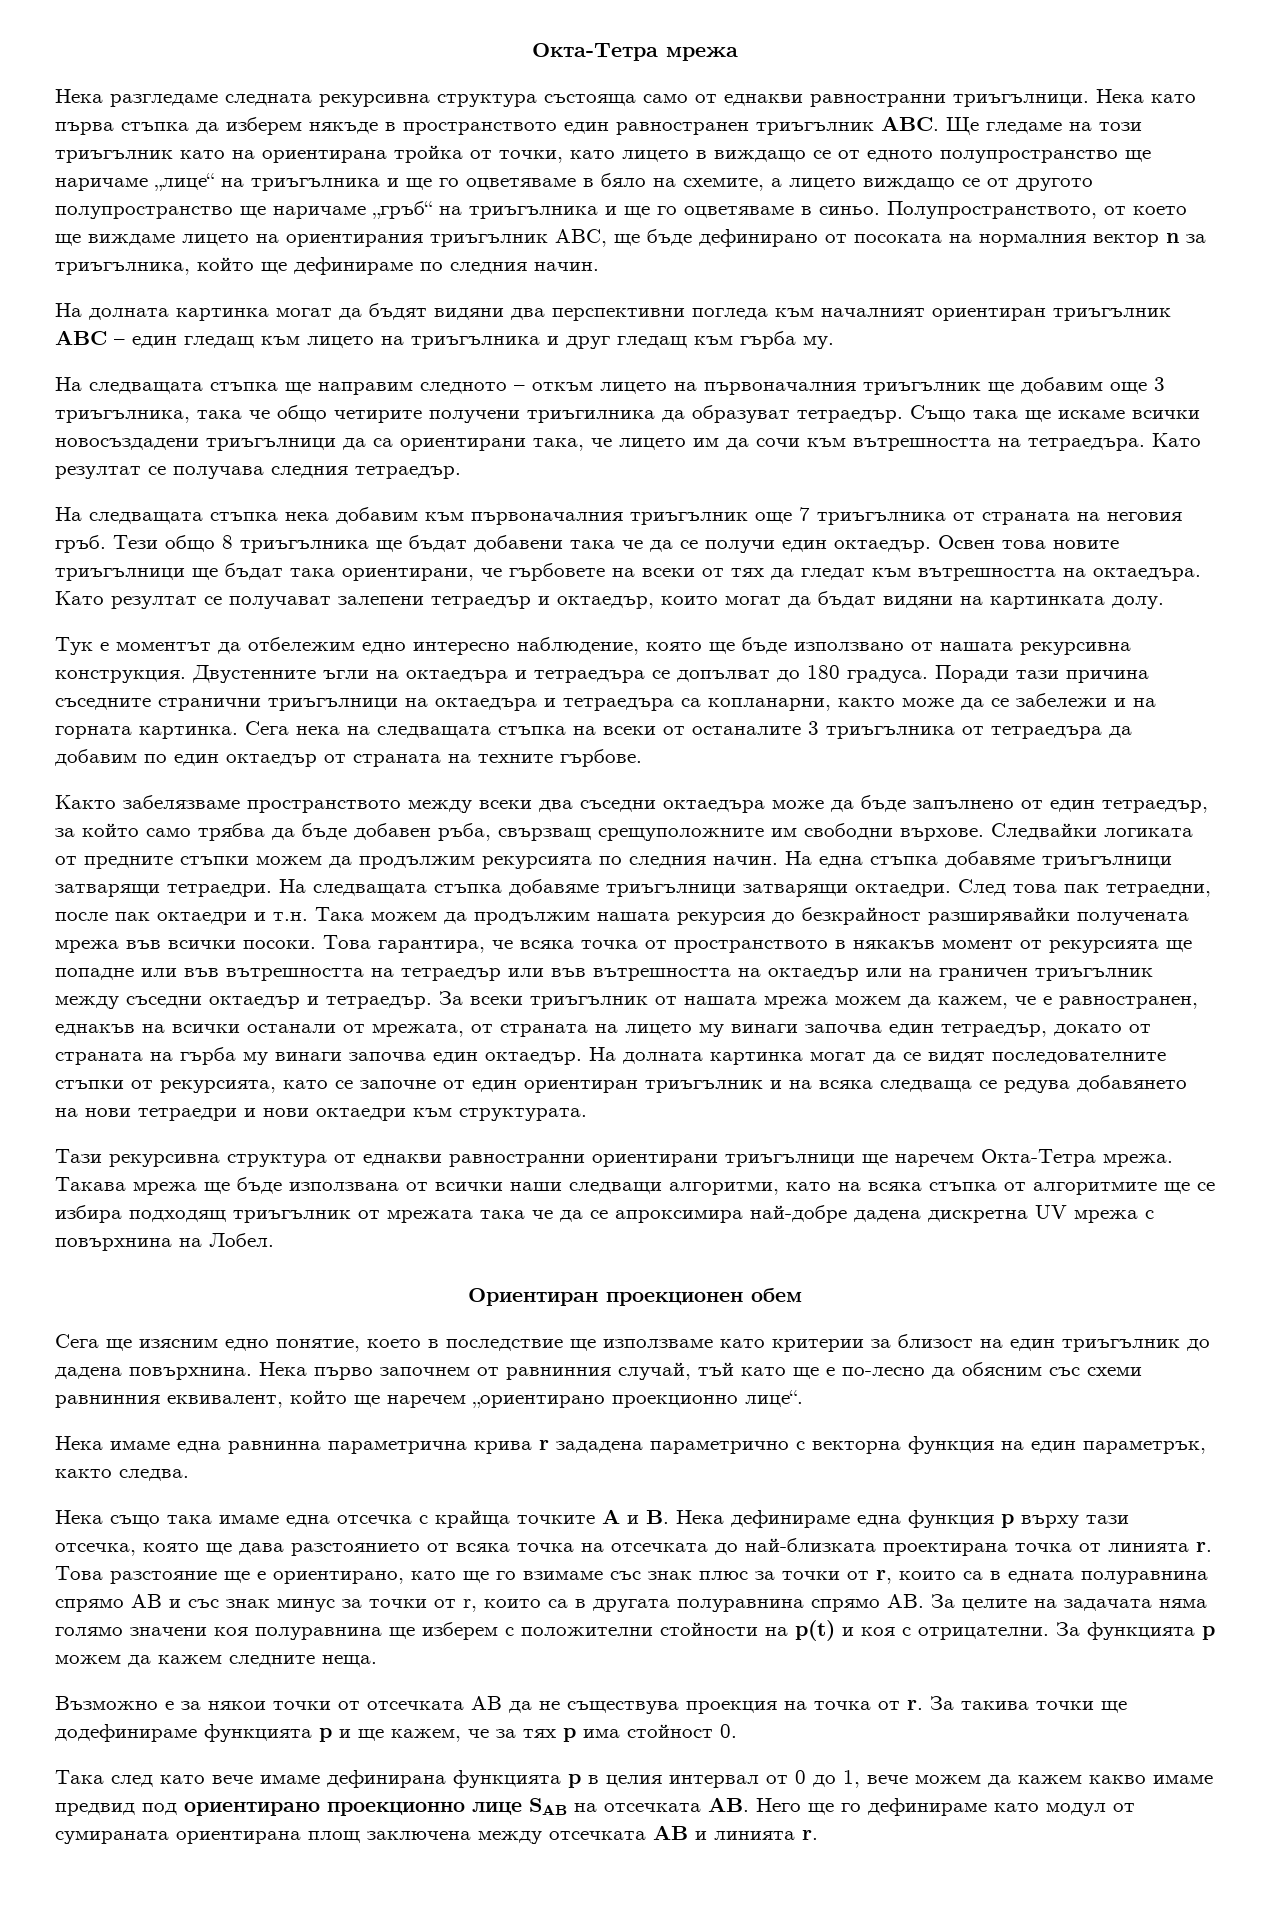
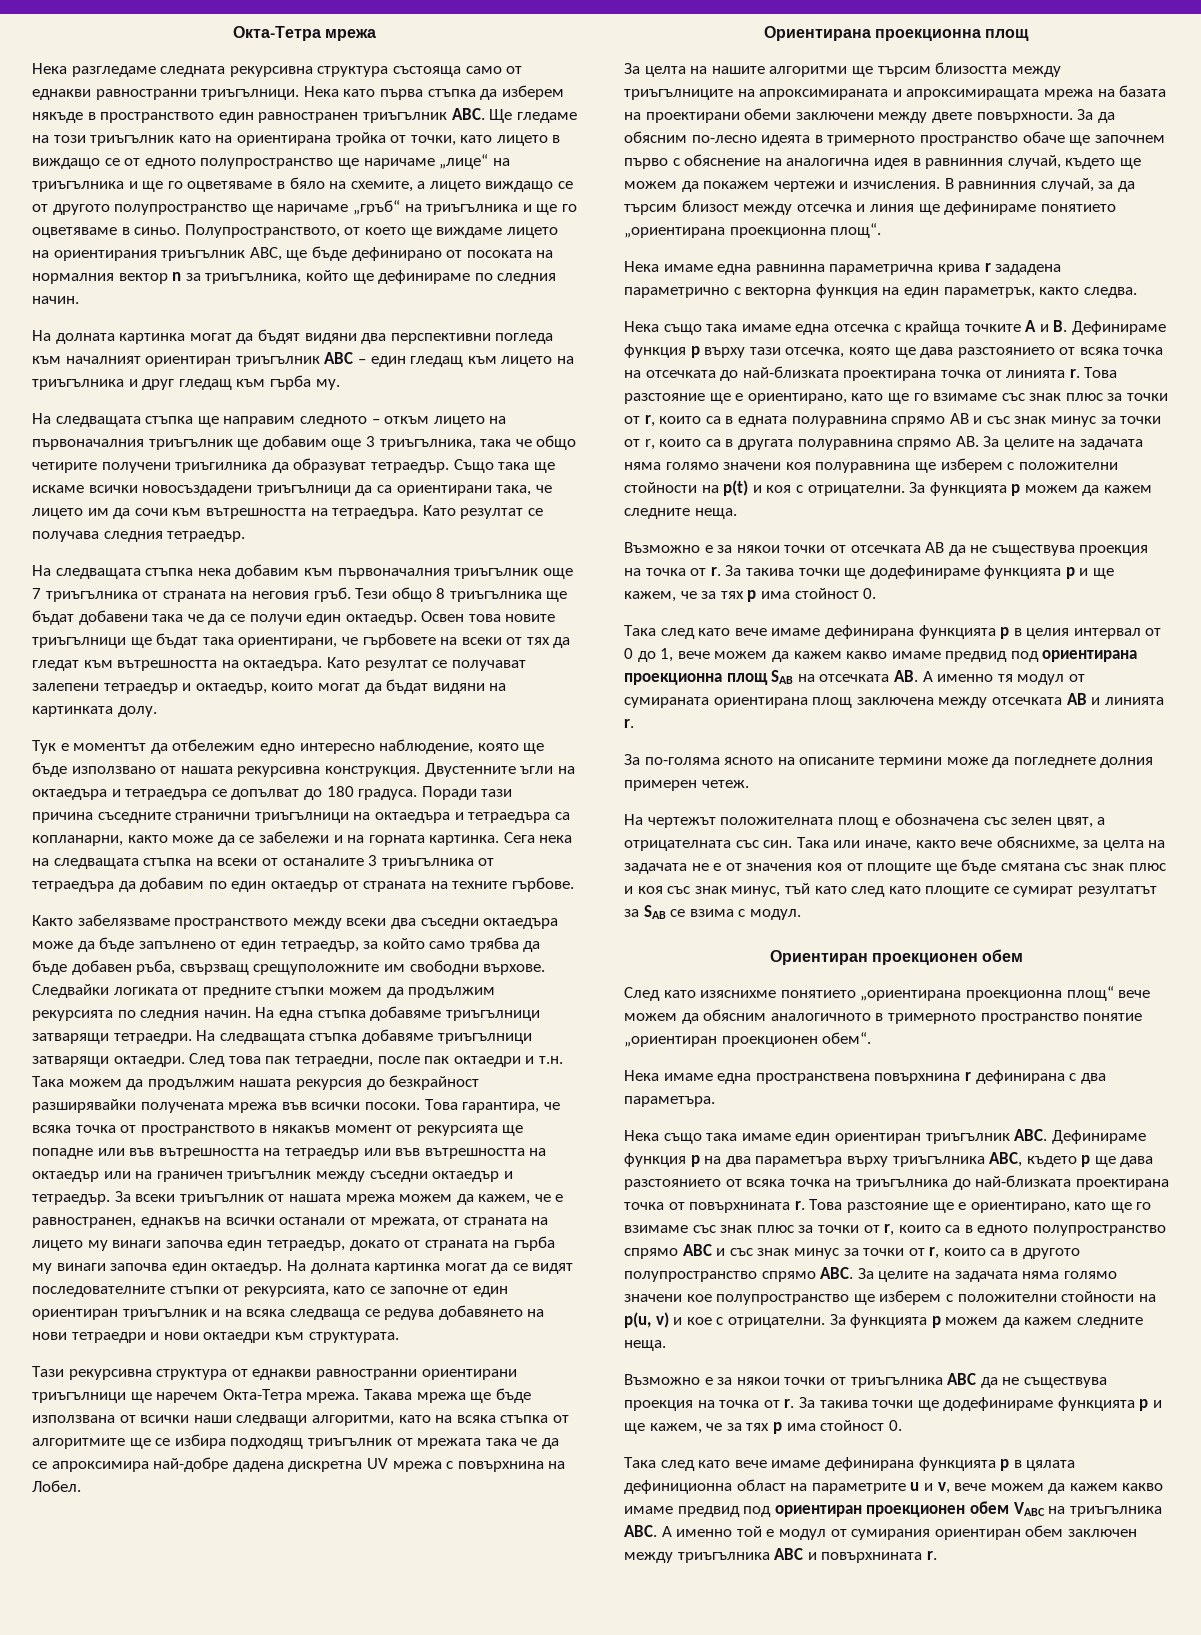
- Ориентиран проекционен обем
- Сега ще изясним едно понятие, което в последствие ще използваме като критерии за близост на един триъгълник до дадена повърхнина. Нека първо започнем от равнинния случай, тъй като ще е по-лесно да обясним със схеми равнинния еквивалент, който ще наречем „ориентирано проекционно лице“.
+ Ориентирана проекционна площ
+ За целта на нашите алгоритми ще търсим близостта между триъгълниците на апроксимираната и апроксимиращата мрежа на базата на проектирани обеми заключени между двете повърхности. За да обясним по-лесно идеята в тримерното пространство обаче ще започнем първо с обяснение на аналогична идея в равнинния случай, където ще можем да покажем чертежи и изчисления. В равнинния случай, за да търсим близост между отсечка и линия ще дефинираме понятието „ориентирана проекционна площ“.
- Нека също така имаме една отсечка с крайща точките A и B. Нека дефинираме една функция p върху тази отсечка, която ще дава разстоянието от всяка точка на отсечката до най-близката проектирана точка от линията r.
+ Нека също така имаме една отсечка с крайща точките A и B. Дефинираме функция p върху тази отсечка, която ще дава разстоянието от всяка точка на отсечката до най-близката проектирана точка от линията r.
- Така след като вече имаме дефинирана функцията p в целия интервал от 0 до 1, вече можем да кажем какво имаме предвид под ориентирано проекционно лице SAB на отсечката AB. Него ще го дефинираме като модул от сумираната ориентирана площ заключена между отсечката AB и линията r.
+ Така след като вече имаме дефинирана функцията p в целия интервал от 0 до 1, вече можем да кажем какво имаме предвид под ориентирана проекционна площ SAB на отсечката AB. А именно тя модул от сумираната ориентирана площ заключена между отсечката AB и линията r.
+ За по-голяма ясното на описаните термини може да погледнете долния примерен четеж.
+ На чертежът положителната площ е обозначена със зелен цвят, а отрицателната със син. Така или иначе, както вече обяснихме, за целта на задачата не е от значения коя от площите ще бъде смятана със знак плюс и коя със знак минус, тъй като след като площите се сумират резултатът за SAB се взима с модул.
+ Ориентиран проекционен обем
+ След като изяснихме понятието „ориентирана проекционна площ“ вече можем да обясним аналогичното в тримерното пространство понятие „ориентиран проекционен обем“.
+ Нека имаме една пространствена повърхнина r дефинирана с два параметъра.
+ Нека също така имаме един ориентиран триъгълник ABC. Дефинираме функция p на два параметъра върху триъгълника ABC, където p ще дава разстоянието от всяка точка на триъгълника до най-близката проектирана точка от повърхнината r. Това разстояние ще е ориентирано, като ще го взимаме със знак плюс за точки от r, които са в едното полупространство спрямо ABC и със знак минус за точки от r, които са в другото полупространство спрямо ABC. За целите на задачата няма голямо значени кое полупространство ще изберем с положителни стойности на p(u, v) и коe с отрицателни. За функцията p можем да кажем следните неща.
+ Възможно е за някои точки от триъгълника ABC да не съществува проекция на точка от r. За такива точки ще додефинираме функцията p и ще кажем, че за тях p има стойност 0.
+ Така след като вече имаме дефинирана функцията p в цялата дефиниционна област на параметрите u и v, вече можем да кажем какво имаме предвид под ориентиран проекционен обем VABC на триъгълника ABC. А именно той е модул от сумирания ориентиран обем заключен между триъгълника ABC и повърхнината r.

